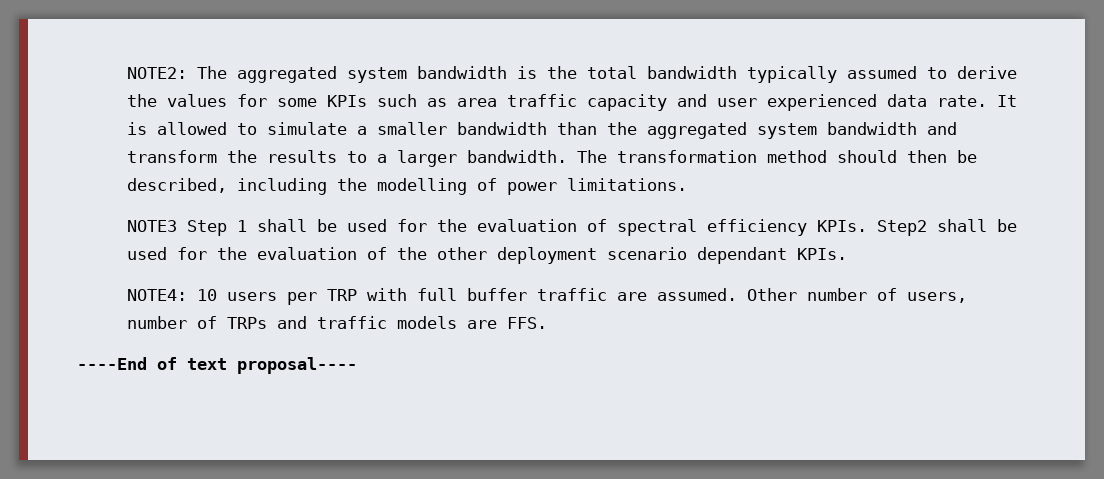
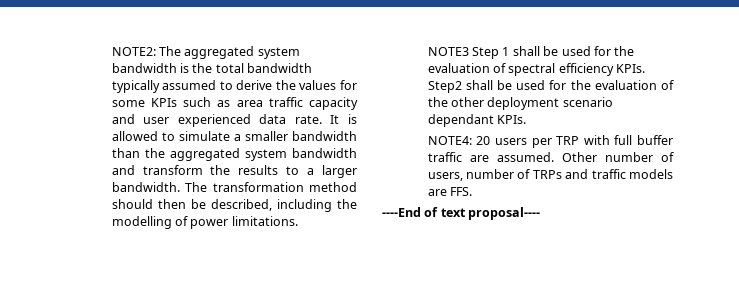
- NOTE4: 10 users per TRP with full buffer traffic are assumed.
+ NOTE4: 20 users per TRP with full buffer traffic are assumed.

